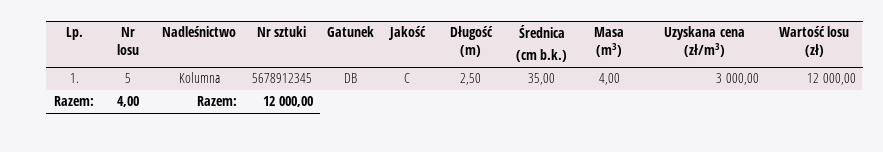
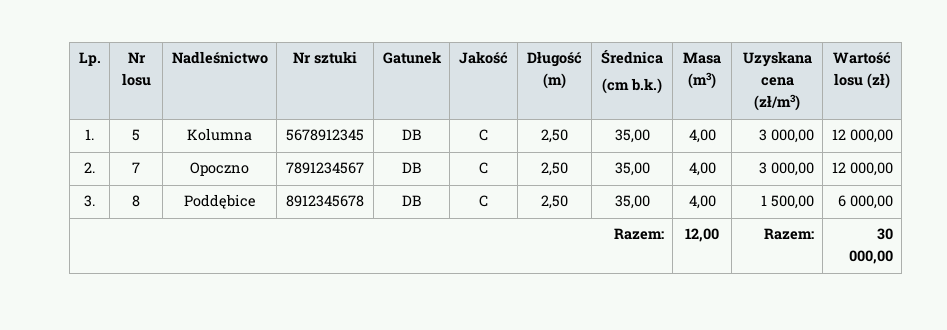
- Razem: | 4,00 | Razem: | 12 000,00
+ 2. | 7 | Opoczno | 7891234567 | DB | C | 2,50 | 35,00 | 4,00 | 3 000,00 | 12 000,00
+ 3. | 8 | Poddębice | 8912345678 | DB | C | 2,50 | 35,00 | 4,00 | 1 500,00 | 6 000,00
+ Razem: | 12,00 | Razem: | 30 000,00

